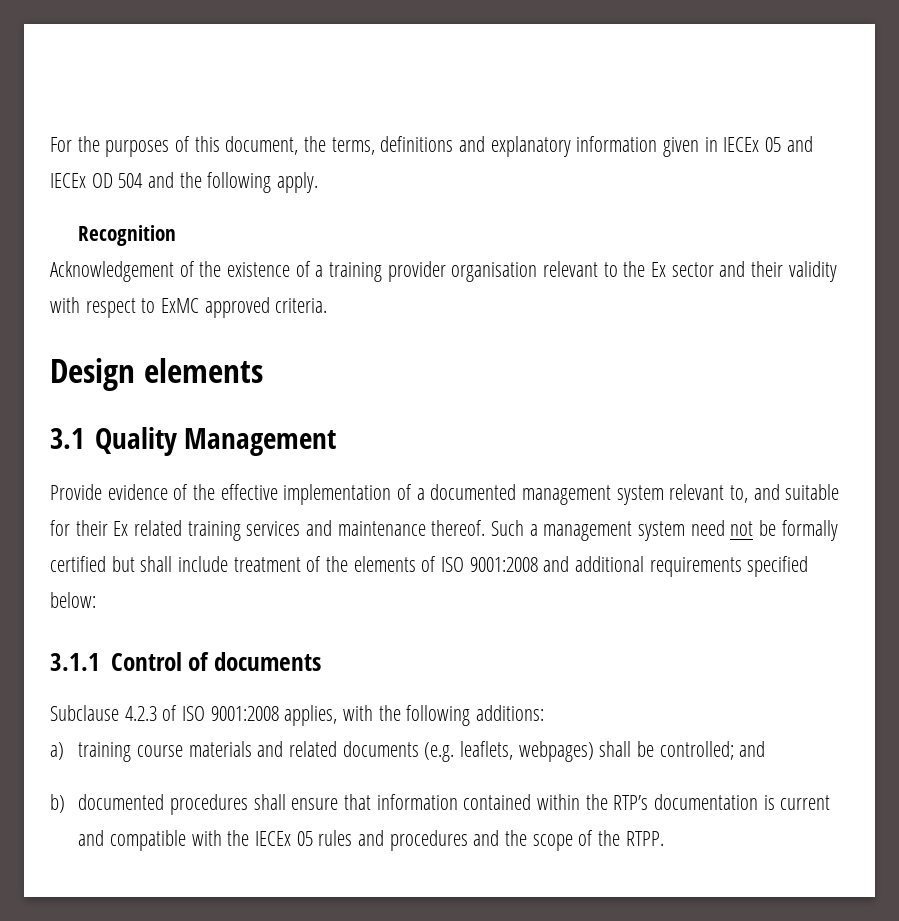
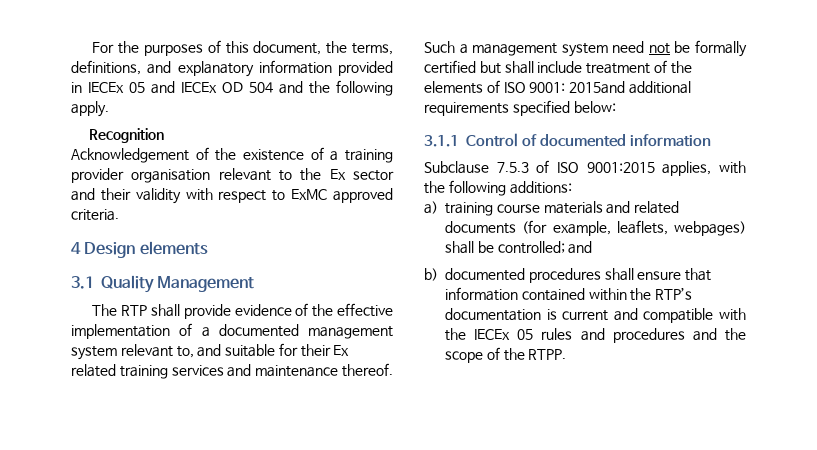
- For the purposes of this document, the terms, definitions and explanatory information given in IECEx 05 and IECEx OD 504 and the following apply.
+ For the purposes of this document, the terms, definitions, and explanatory information provided in IECEx 05 and IECEx OD 504 and the following apply.
- Design elements
+ 4 Design elements
- Provide evidence of the effective implementation of a documented management system relevant to, and suitable for their Ex related training services and maintenance thereof.
+ The RTP shall provide evidence of the effective implementation of a documented management system relevant to, and suitable for their Ex related training services and maintenance thereof.
- Such a management system need not be formally certified but shall include treatment of the elements of ISO 9001:2008 and additional requirements specified below:
+ Such a management system need not be formally certified but shall include treatment of the elements of ISO 9001: 2015and additional requirements specified below:
- 3.1.1 Control of documents
+ 3.1.1 Control of documented information
- Subclause 4.2.3 of ISO 9001:2008 applies, with the following additions:
+ Subclause 7.5.3 of ISO 9001:2015 applies, with the following additions:
- a) training course materials and related documents (e.g. leaflets, webpages) shall be controlled; and
+ a) training course materials and related documents (for example, leaflets, webpages) shall be controlled; and

